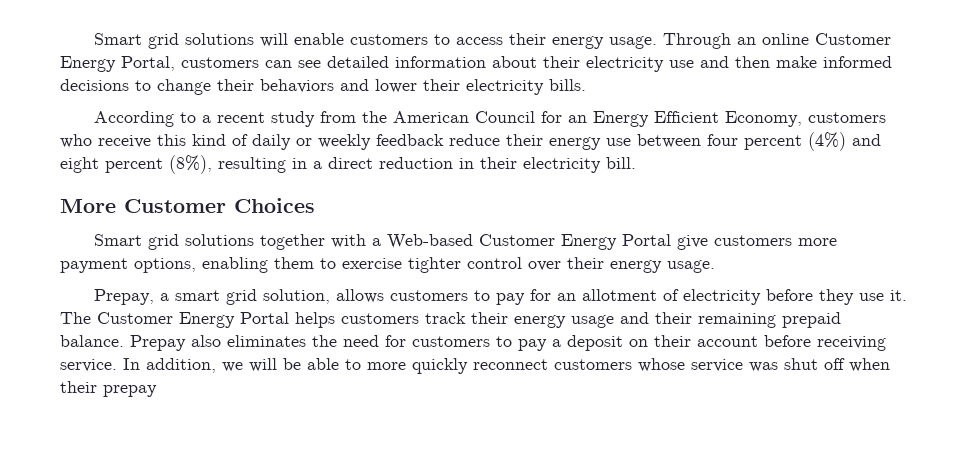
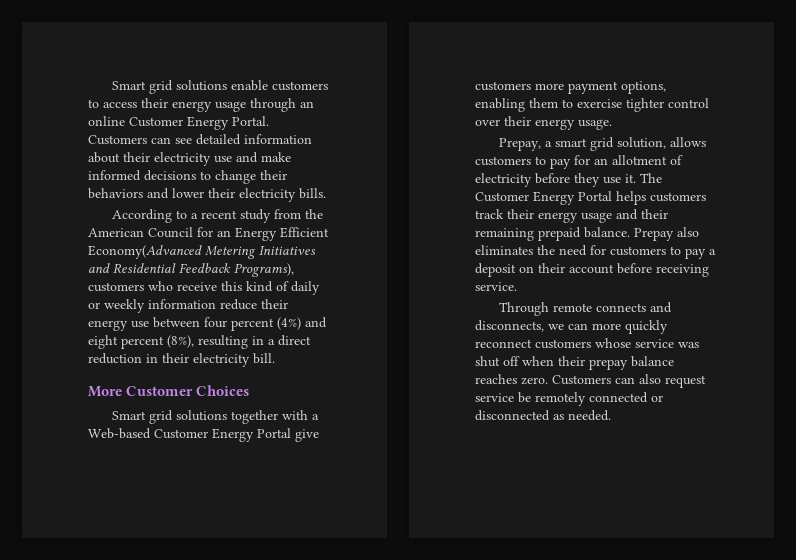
- Smart grid solutions will enable customers to access their energy usage. Through an online Customer Energy Portal, customers can see detailed information about their electricity use and then make informed decisions to change their behaviors and lower their electricity bills.
+ Smart grid solutions enable customers to access their energy usage through an online Customer Energy Portal. Customers can see detailed information about their electricity use and make informed decisions to change their behaviors and lower their electricity bills.
- According to a recent study from the American Council for an Energy Efficient Economy, customers who receive this kind of daily or weekly feedback reduce their energy use between four percent (4%) and eight percent (8%), resulting in a direct reduction in their electricity bill.
+ According to a recent study from the American Council for an Energy Efficient Economy(Advanced Metering Initiatives and Residential Feedback Programs), customers who receive this kind of daily or weekly information reduce their energy use between four percent (4%) and eight percent (8%), resulting in a direct reduction in their electricity bill.
- Prepay also eliminates the need for customers to pay a deposit on their account before receiving service. In addition, we will be able to more quickly reconnect customers whose service was shut off when their prepay
+ Prepay also eliminates the need for customers to pay a deposit on their account before receiving service.
+ Through remote connects and disconnects, we can more quickly reconnect customers whose service was shut off when their prepay balance reaches zero. Customers can also request service be remotely connected or disconnected as needed.

